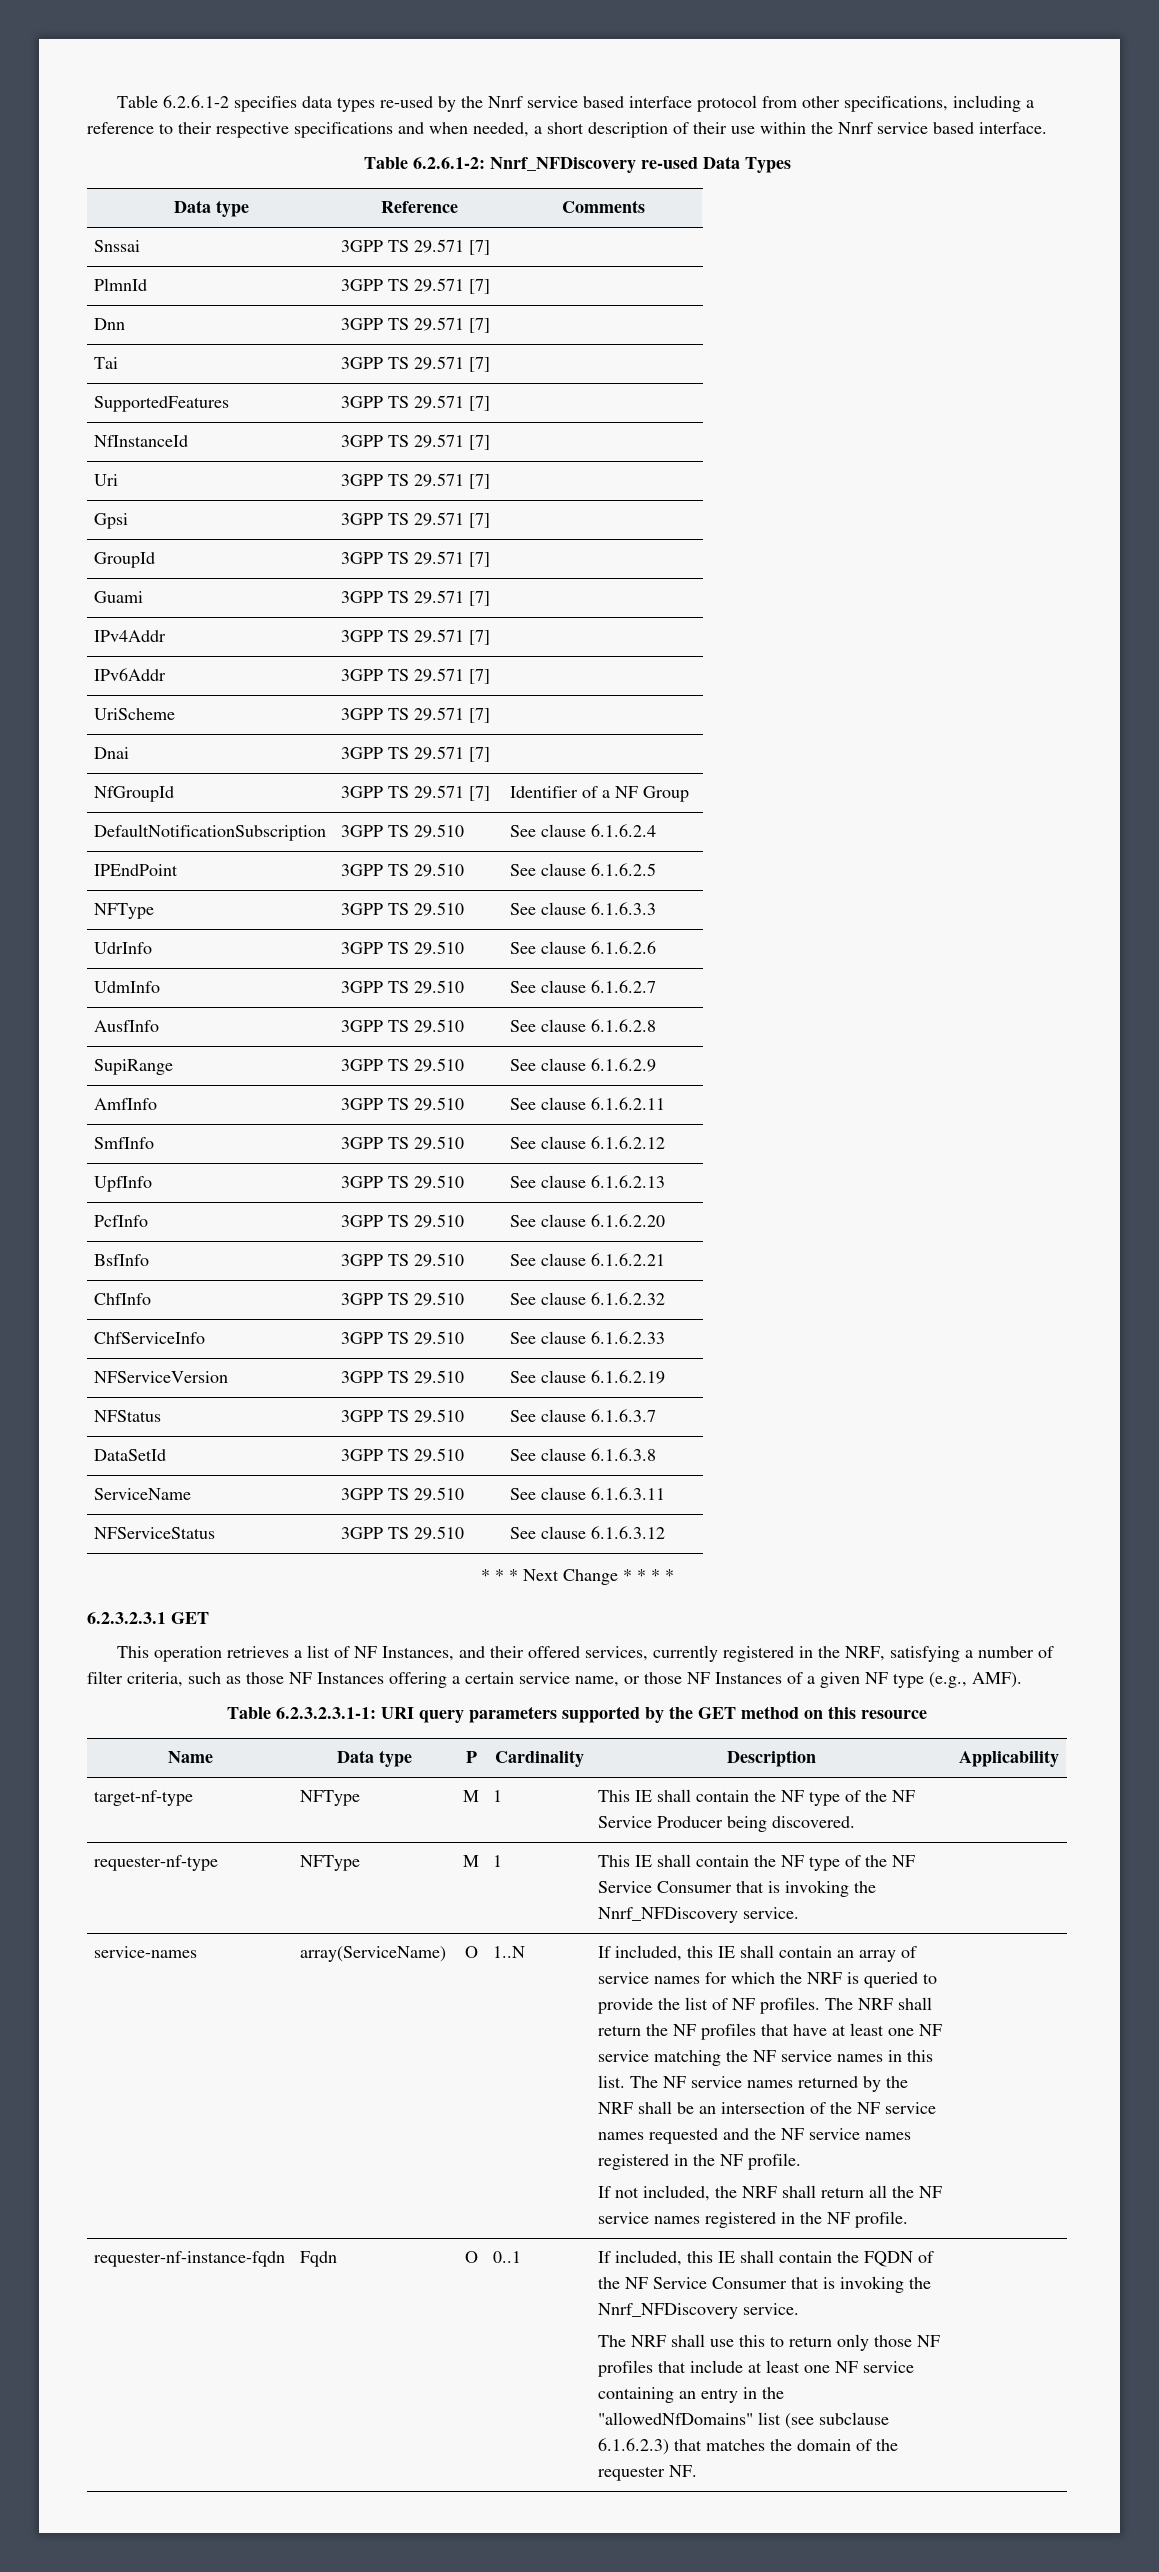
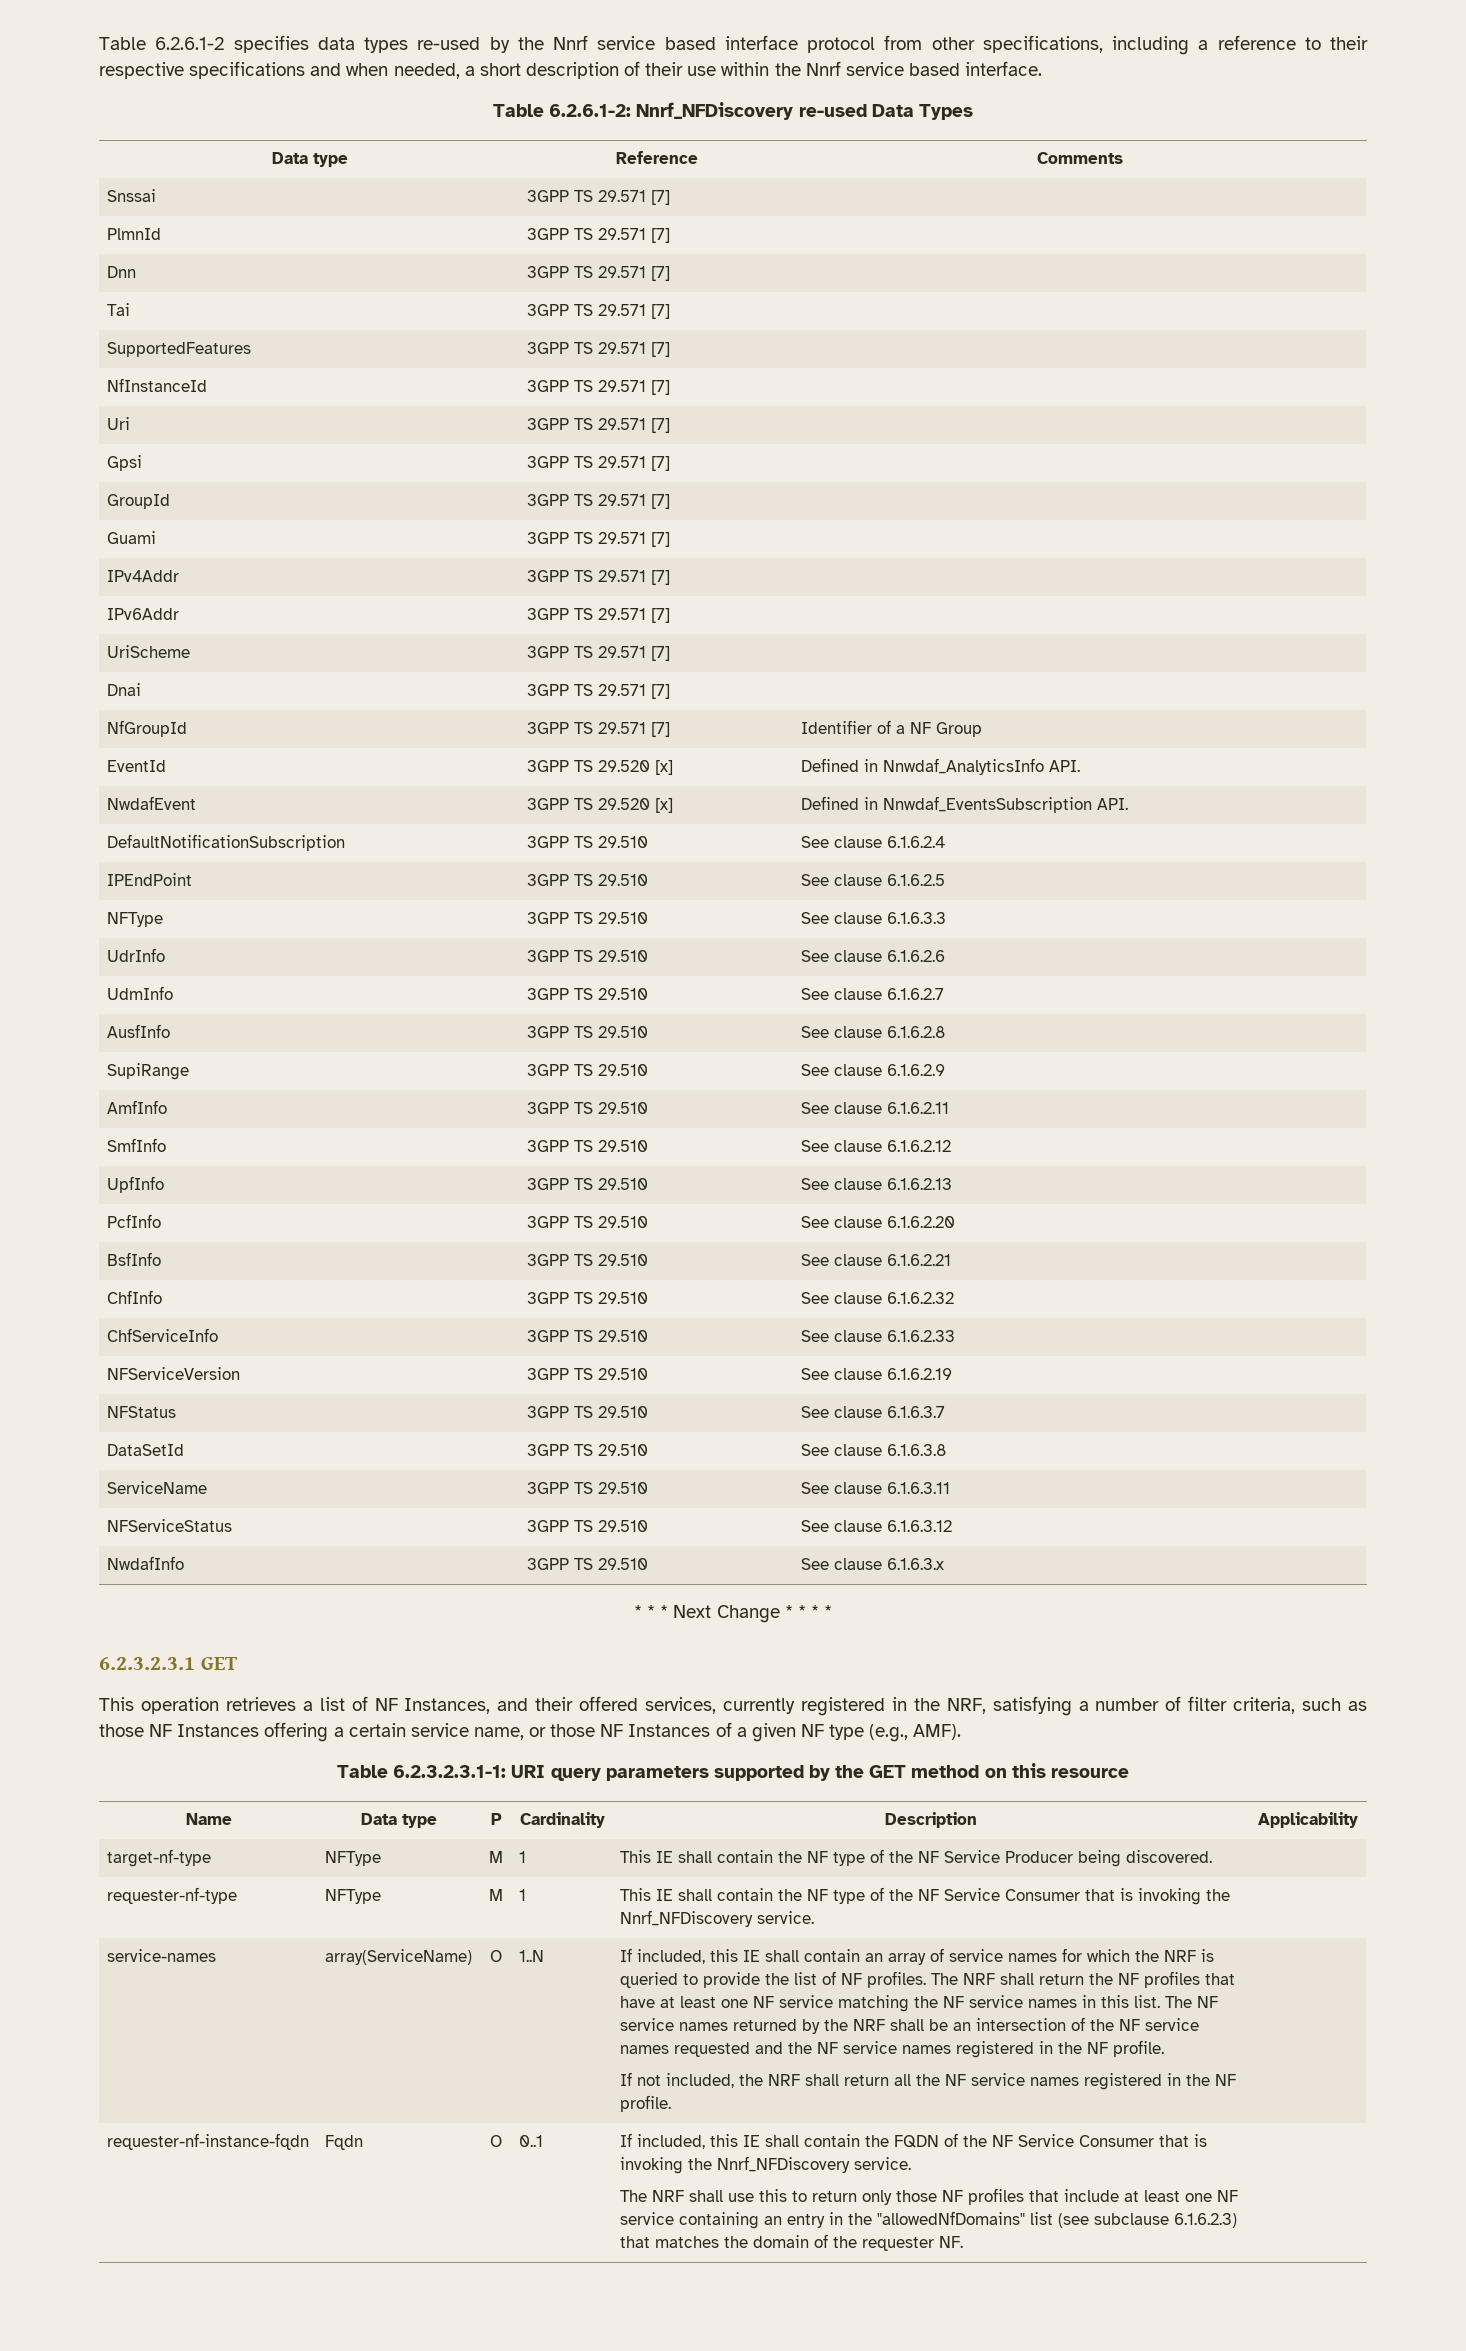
+ EventId | 3GPP TS 29.520 [x] | Defined in Nnwdaf_AnalyticsInfo API.
+ NwdafEvent | 3GPP TS 29.520 [x] | Defined in Nnwdaf_EventsSubscription API.
+ NwdafInfo | 3GPP TS 29.510 | See clause 6.1.6.3.x

